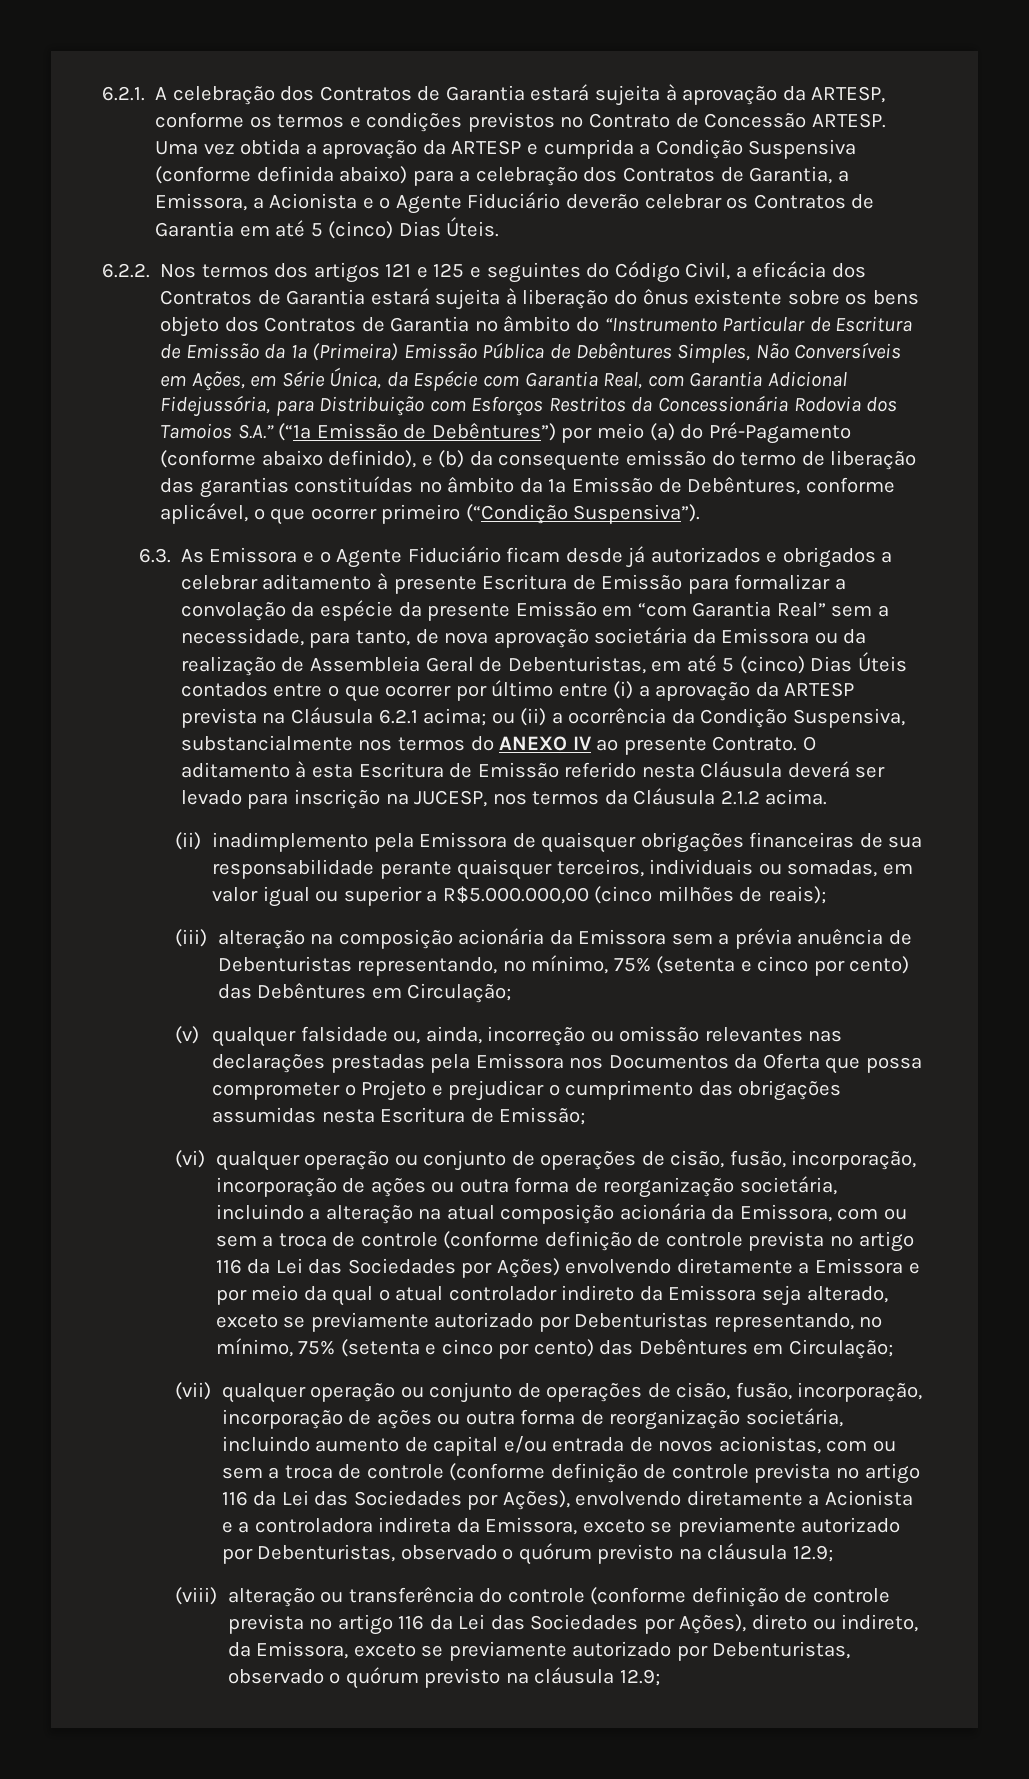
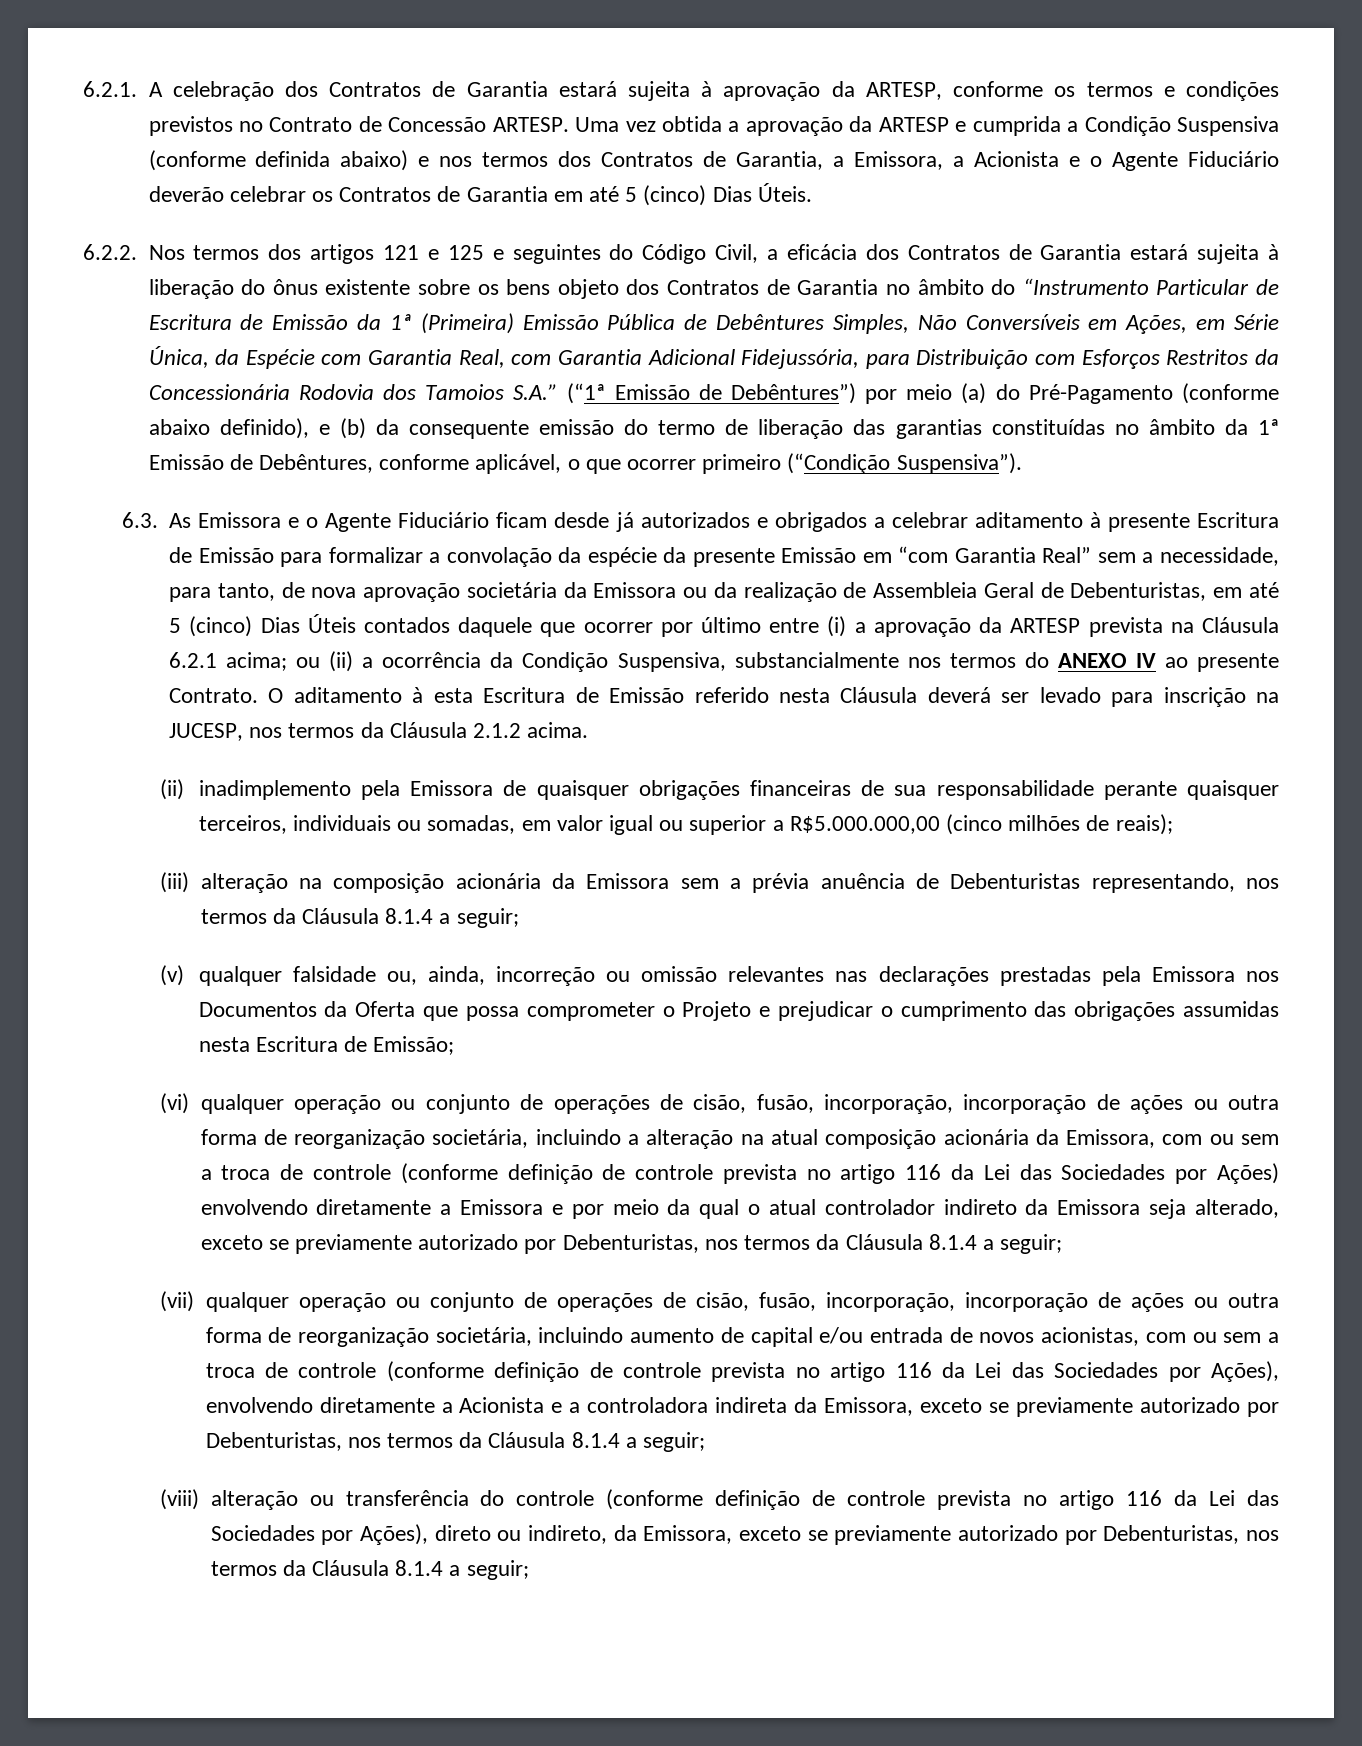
- Uma vez obtida a aprovação da ARTESP e cumprida a Condição Suspensiva (conforme definida abaixo) para a celebração dos Contratos de Garantia, a Emissora, a Acionista e o Agente Fiduciário deverão celebrar os Contratos de Garantia em até 5 (cinco) Dias Úteis.
+ Uma vez obtida a aprovação da ARTESP e cumprida a Condição Suspensiva (conforme definida abaixo) e nos termos dos Contratos de Garantia, a Emissora, a Acionista e o Agente Fiduciário deverão celebrar os Contratos de Garantia em até 5 (cinco) Dias Úteis.
- 6.3. As Emissora e o Agente Fiduciário ficam desde já autorizados e obrigados a celebrar aditamento à presente Escritura de Emissão para formalizar a convolação da espécie da presente Emissão em “com Garantia Real” sem a necessidade, para tanto, de nova aprovação societária da Emissora ou da realização de Assembleia Geral de Debenturistas, em até 5 (cinco) Dias Úteis contados entre o que ocorrer por último entre (i) a aprovação da ARTESP prevista na Cláusula 6.2.1 acima;
+ 6.3. As Emissora e o Agente Fiduciário ficam desde já autorizados e obrigados a celebrar aditamento à presente Escritura de Emissão para formalizar a convolação da espécie da presente Emissão em “com Garantia Real” sem a necessidade, para tanto, de nova aprovação societária da Emissora ou da realização de Assembleia Geral de Debenturistas, em até 5 (cinco) Dias Úteis contados daquele que ocorrer por último entre (i) a aprovação da ARTESP prevista na Cláusula 6.2.1 acima;
- (iii) alteração na composição acionária da Emissora sem a prévia anuência de Debenturistas representando, no mínimo, 75% (setenta e cinco por cento) das Debêntures em Circulação;
+ (iii) alteração na composição acionária da Emissora sem a prévia anuência de Debenturistas representando, nos termos da Cláusula 8.1.4 a seguir;
- (vi) qualquer operação ou conjunto de operações de cisão, fusão, incorporação, incorporação de ações ou outra forma de reorganização societária, incluindo a alteração na atual composição acionária da Emissora, com ou sem a troca de controle (conforme definição de controle prevista no artigo 116 da Lei das Sociedades por Ações) envolvendo diretamente a Emissora e por meio da qual o atual controlador indireto da Emissora seja alterado, exceto se previamente autorizado por Debenturistas representando, no mínimo, 75% (setenta e cinco por cento) das Debêntures em Circulação;
+ (vi) qualquer operação ou conjunto de operações de cisão, fusão, incorporação, incorporação de ações ou outra forma de reorganização societária, incluindo a alteração na atual composição acionária da Emissora, com ou sem a troca de controle (conforme definição de controle prevista no artigo 116 da Lei das Sociedades por Ações) envolvendo diretamente a Emissora e por meio da qual o atual controlador indireto da Emissora seja alterado, exceto se previamente autorizado por Debenturistas, nos termos da Cláusula 8.1.4 a seguir;
- (vii) qualquer operação ou conjunto de operações de cisão, fusão, incorporação, incorporação de ações ou outra forma de reorganização societária, incluindo aumento de capital e/ou entrada de novos acionistas, com ou sem a troca de controle (conforme definição de controle prevista no artigo 116 da Lei das Sociedades por Ações), envolvendo diretamente a Acionista e a controladora indireta da Emissora, exceto se previamente autorizado por Debenturistas, observado o quórum previsto na cláusula 12.9;
+ (vii) qualquer operação ou conjunto de operações de cisão, fusão, incorporação, incorporação de ações ou outra forma de reorganização societária, incluindo aumento de capital e/ou entrada de novos acionistas, com ou sem a troca de controle (conforme definição de controle prevista no artigo 116 da Lei das Sociedades por Ações), envolvendo diretamente a Acionista e a controladora indireta da Emissora, exceto se previamente autorizado por Debenturistas, nos termos da Cláusula 8.1.4 a seguir;
- (viii) alteração ou transferência do controle (conforme definição de controle prevista no artigo 116 da Lei das Sociedades por Ações), direto ou indireto, da Emissora, exceto se previamente autorizado por Debenturistas, observado o quórum previsto na cláusula 12.9;
+ (viii) alteração ou transferência do controle (conforme definição de controle prevista no artigo 116 da Lei das Sociedades por Ações), direto ou indireto, da Emissora, exceto se previamente autorizado por Debenturistas, nos termos da Cláusula 8.1.4 a seguir;

